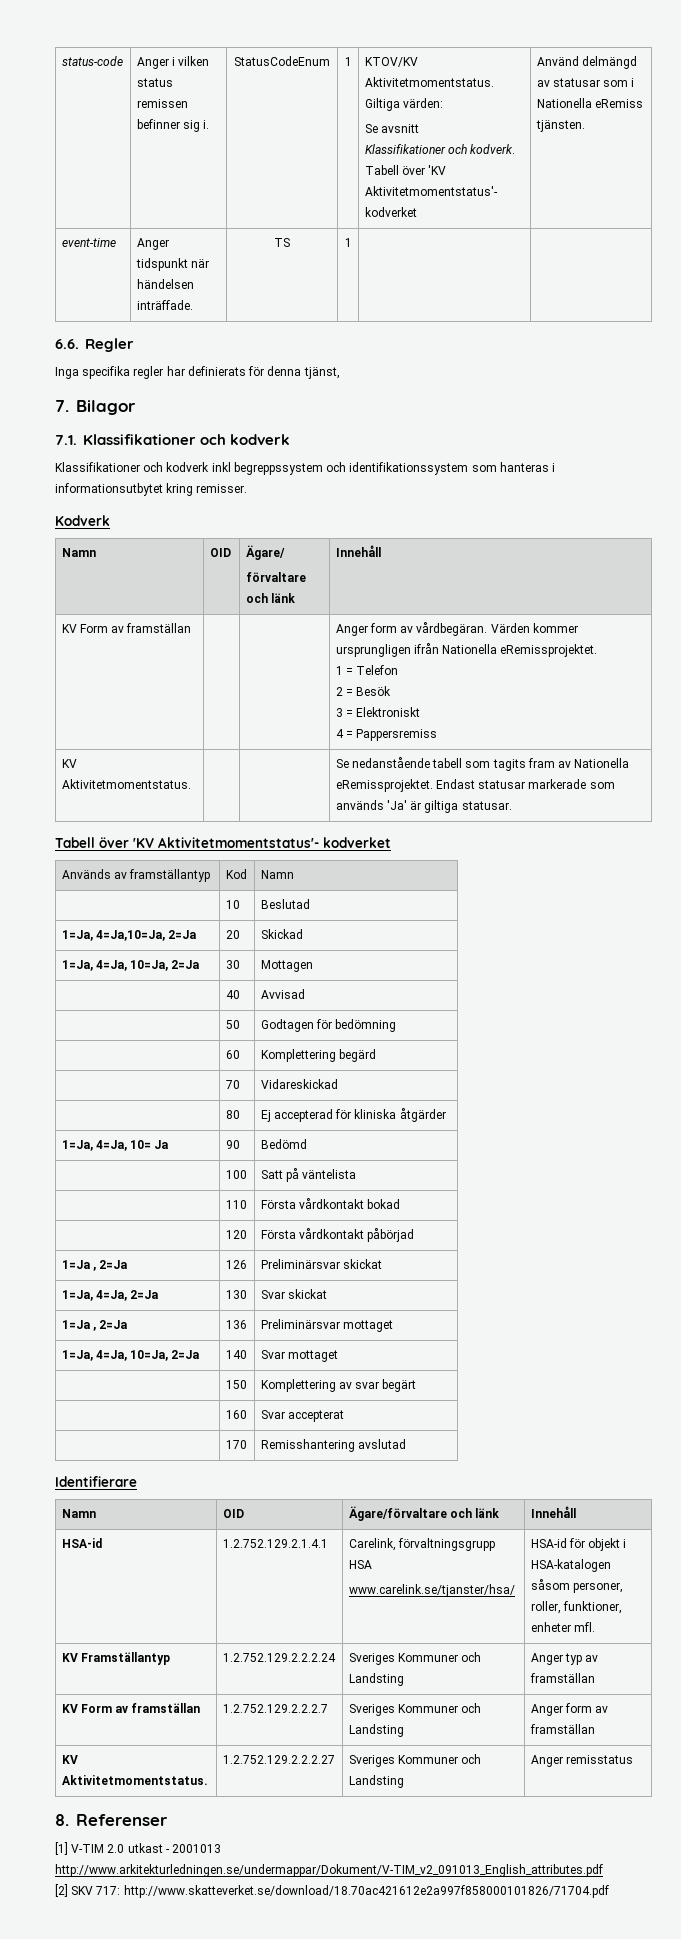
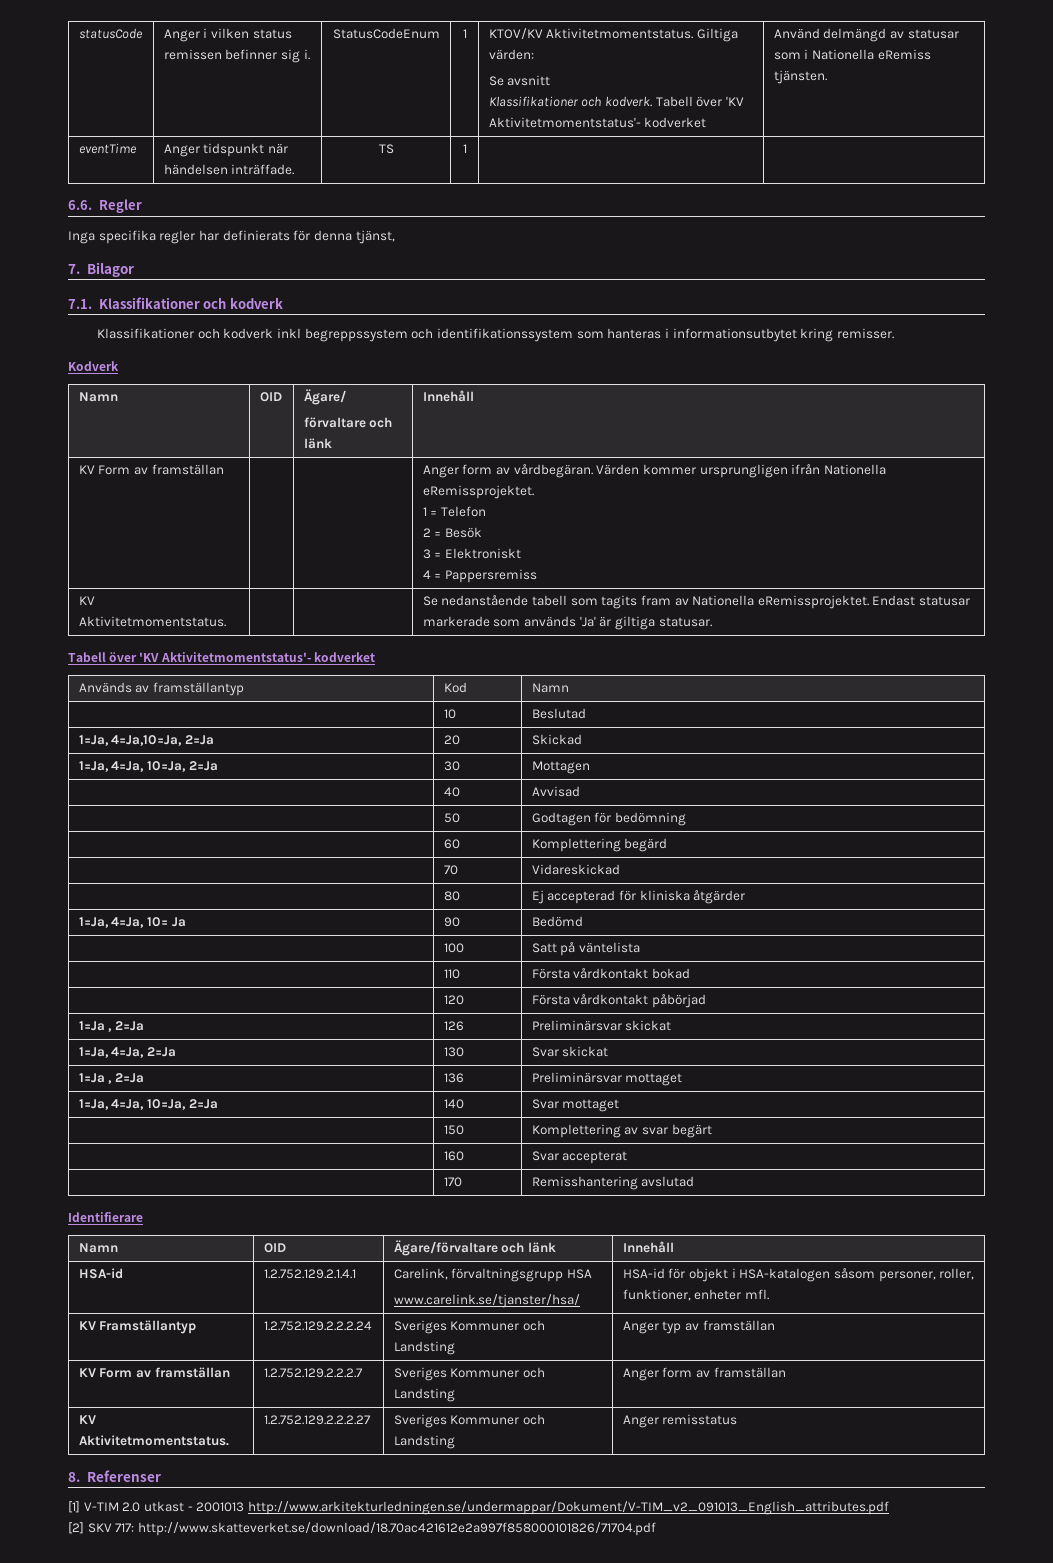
- status-code | Anger i vilken status remissen befinner sig i. | StatusCodeEnum | 1 | KTOV/KV Aktivitetmomentstatus. Giltiga värden:
+ statusCode | Anger i vilken status remissen befinner sig i. | StatusCodeEnum | 1 | KTOV/KV Aktivitetmomentstatus. Giltiga värden:
- event-time | Anger tidspunkt när händelsen inträffade. | TS | 1 | |
+ eventTime | Anger tidspunkt när händelsen inträffade. | TS | 1 | |

